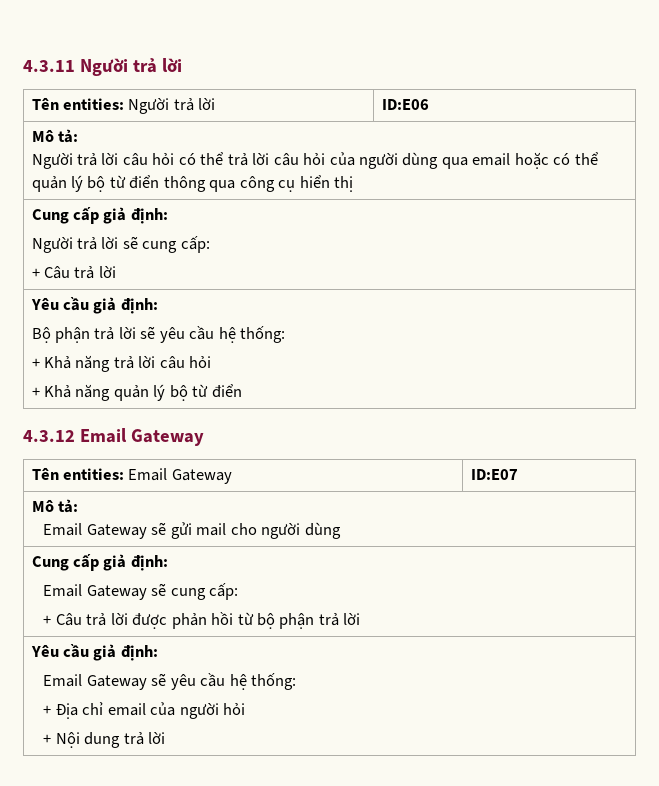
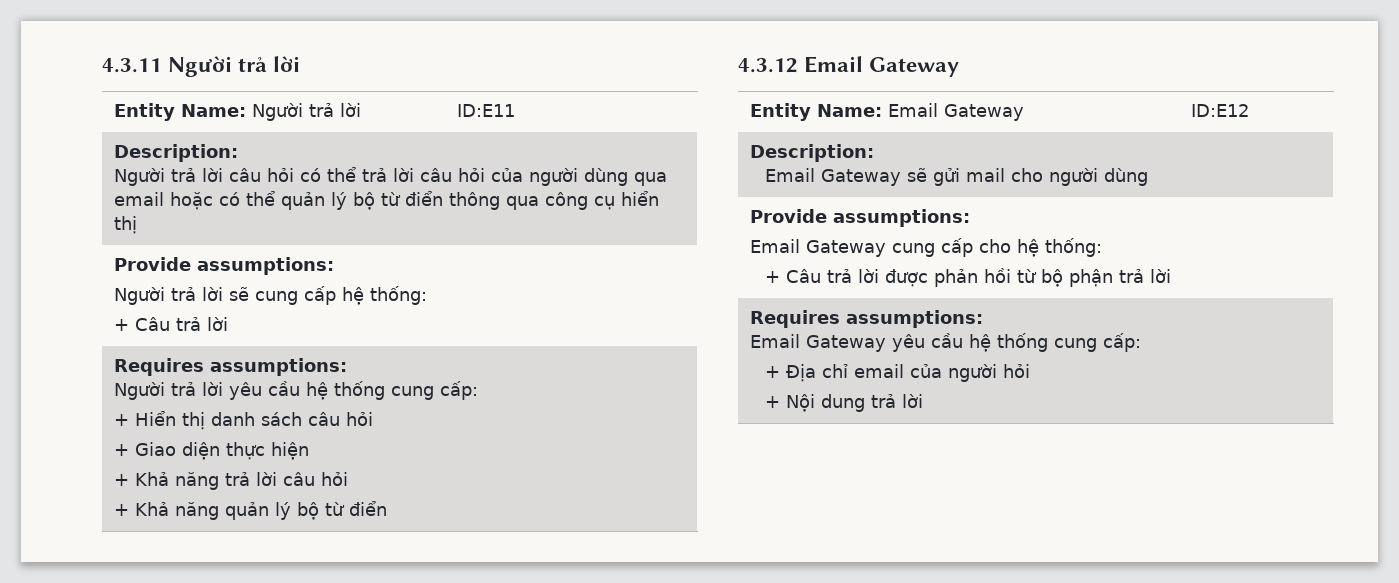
- Tên entities: Người trả lời | ID:E06
- Mô tả:
+ Entity Name: Người trả lời | ID:E11
+ Description:
  Người trả lời câu hỏi có thể trả lời câu hỏi của người dùng qua email hoặc có thể quản lý bộ từ điển thông qua công cụ hiển thị
- Cung cấp giả định:
- Người trả lời sẽ cung cấp:
+ Provide assumptions:
+ Người trả lời sẽ cung cấp hệ thống:
  + Câu trả lời
- Yêu cầu giả định:
- Bộ phận trả lời sẽ yêu cầu hệ thống:
+ Requires assumptions:
+ Người trả lời yêu cầu hệ thống cung cấp:
+ + Hiển thị danh sách câu hỏi
+ + Giao diện thực hiện
- Tên entities: Email Gateway | ID:E07
- Mô tả:
+ Entity Name: Email Gateway | ID:E12
+ Description:
  Email Gateway sẽ gửi mail cho người dùng
- Cung cấp giả định:
- Email Gateway sẽ cung cấp:
+ Provide assumptions:
+ Email Gateway cung cấp cho hệ thống:
  + Câu trả lời được phản hồi từ bộ phận trả lời
- Yêu cầu giả định:
- Email Gateway sẽ yêu cầu hệ thống:
+ Requires assumptions:
+ Email Gateway yêu cầu hệ thống cung cấp:

